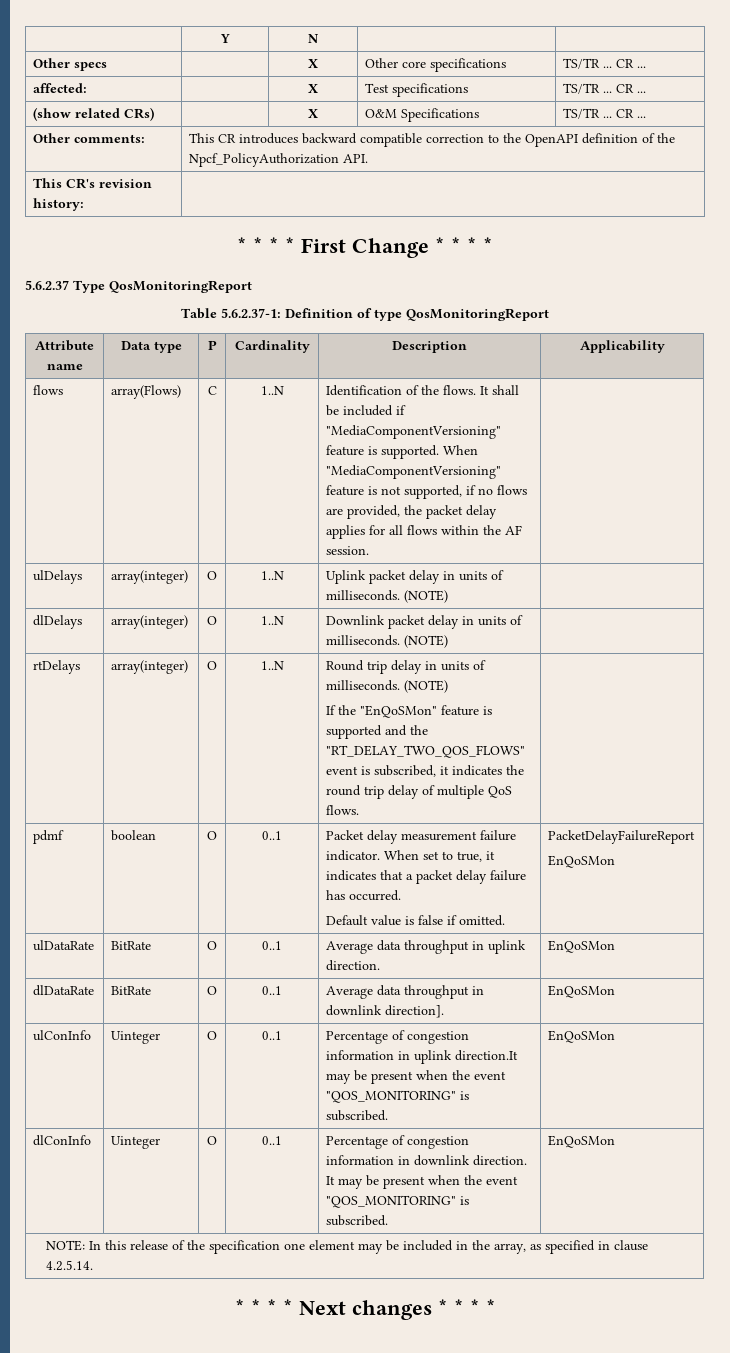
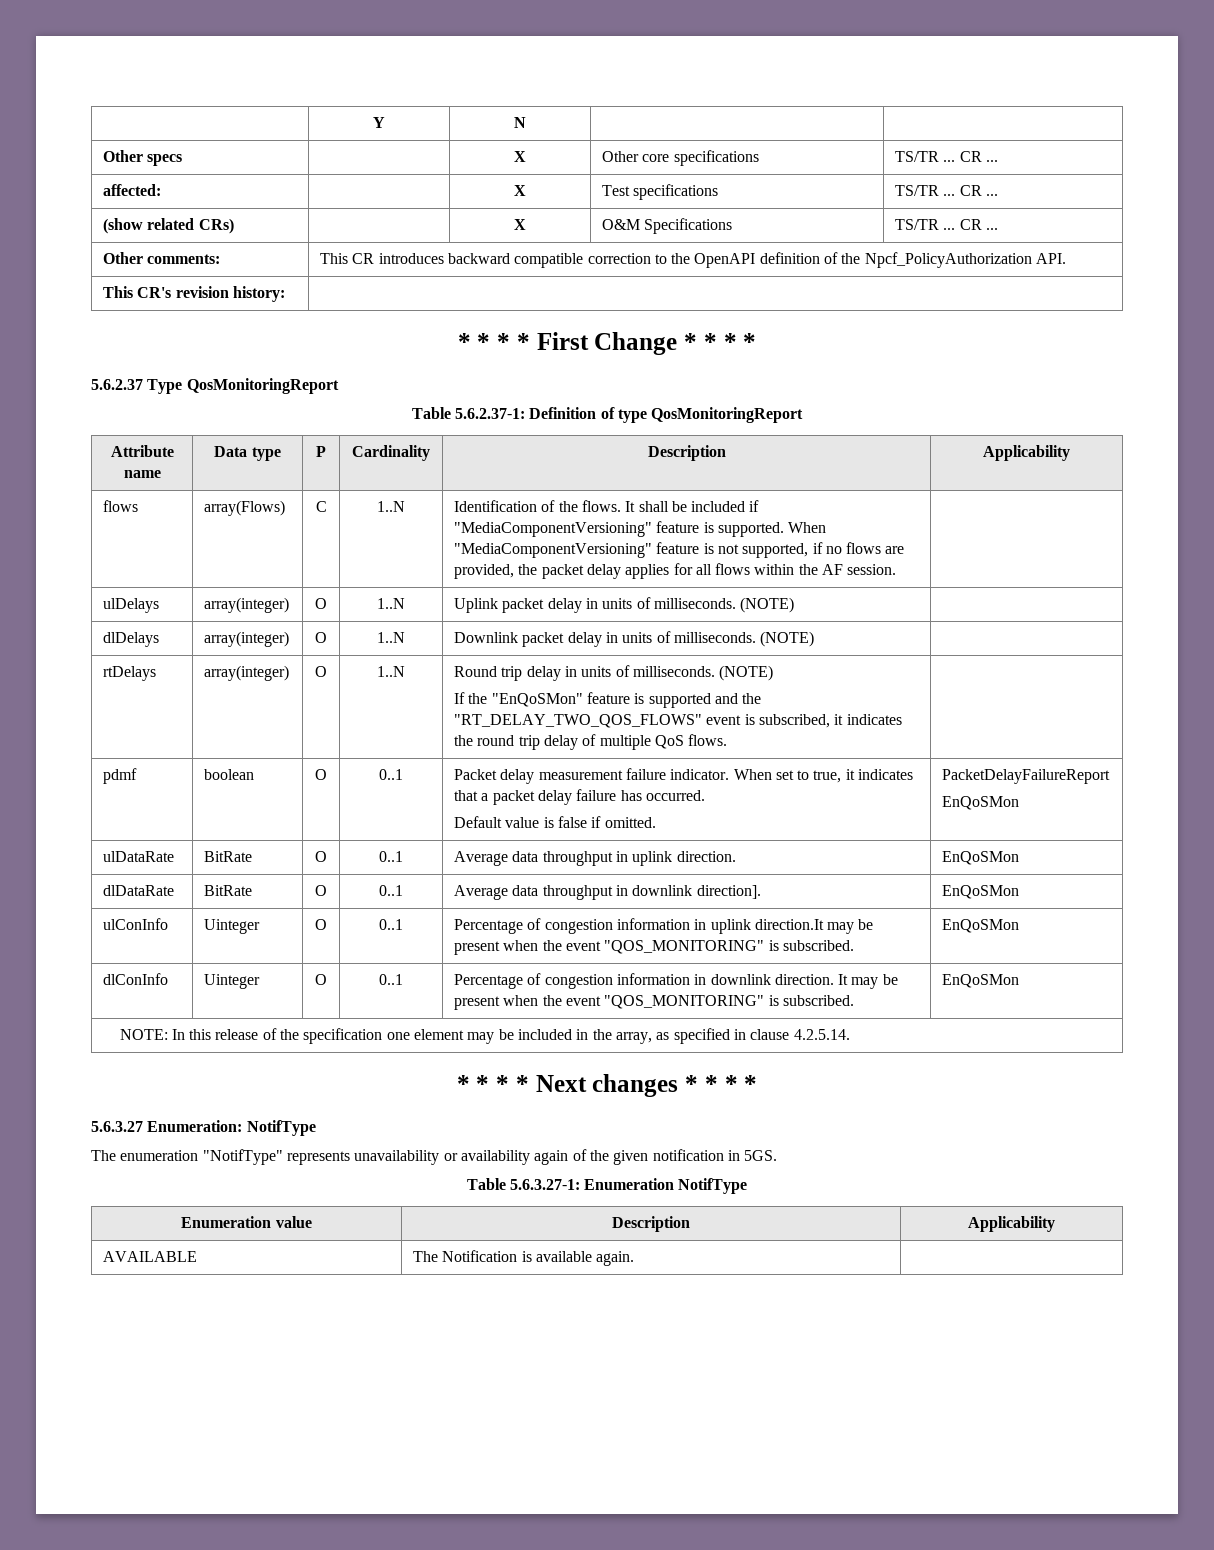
+ 5.6.3.27 Enumeration: NotifType
+ The enumeration "NotifType" represents unavailability or availability again of the given notification in 5GS.
+ Table 5.6.3.27-1: Enumeration NotifType
+ Enumeration value | Description | Applicability
+ AVAILABLE | The Notification is available again. |

